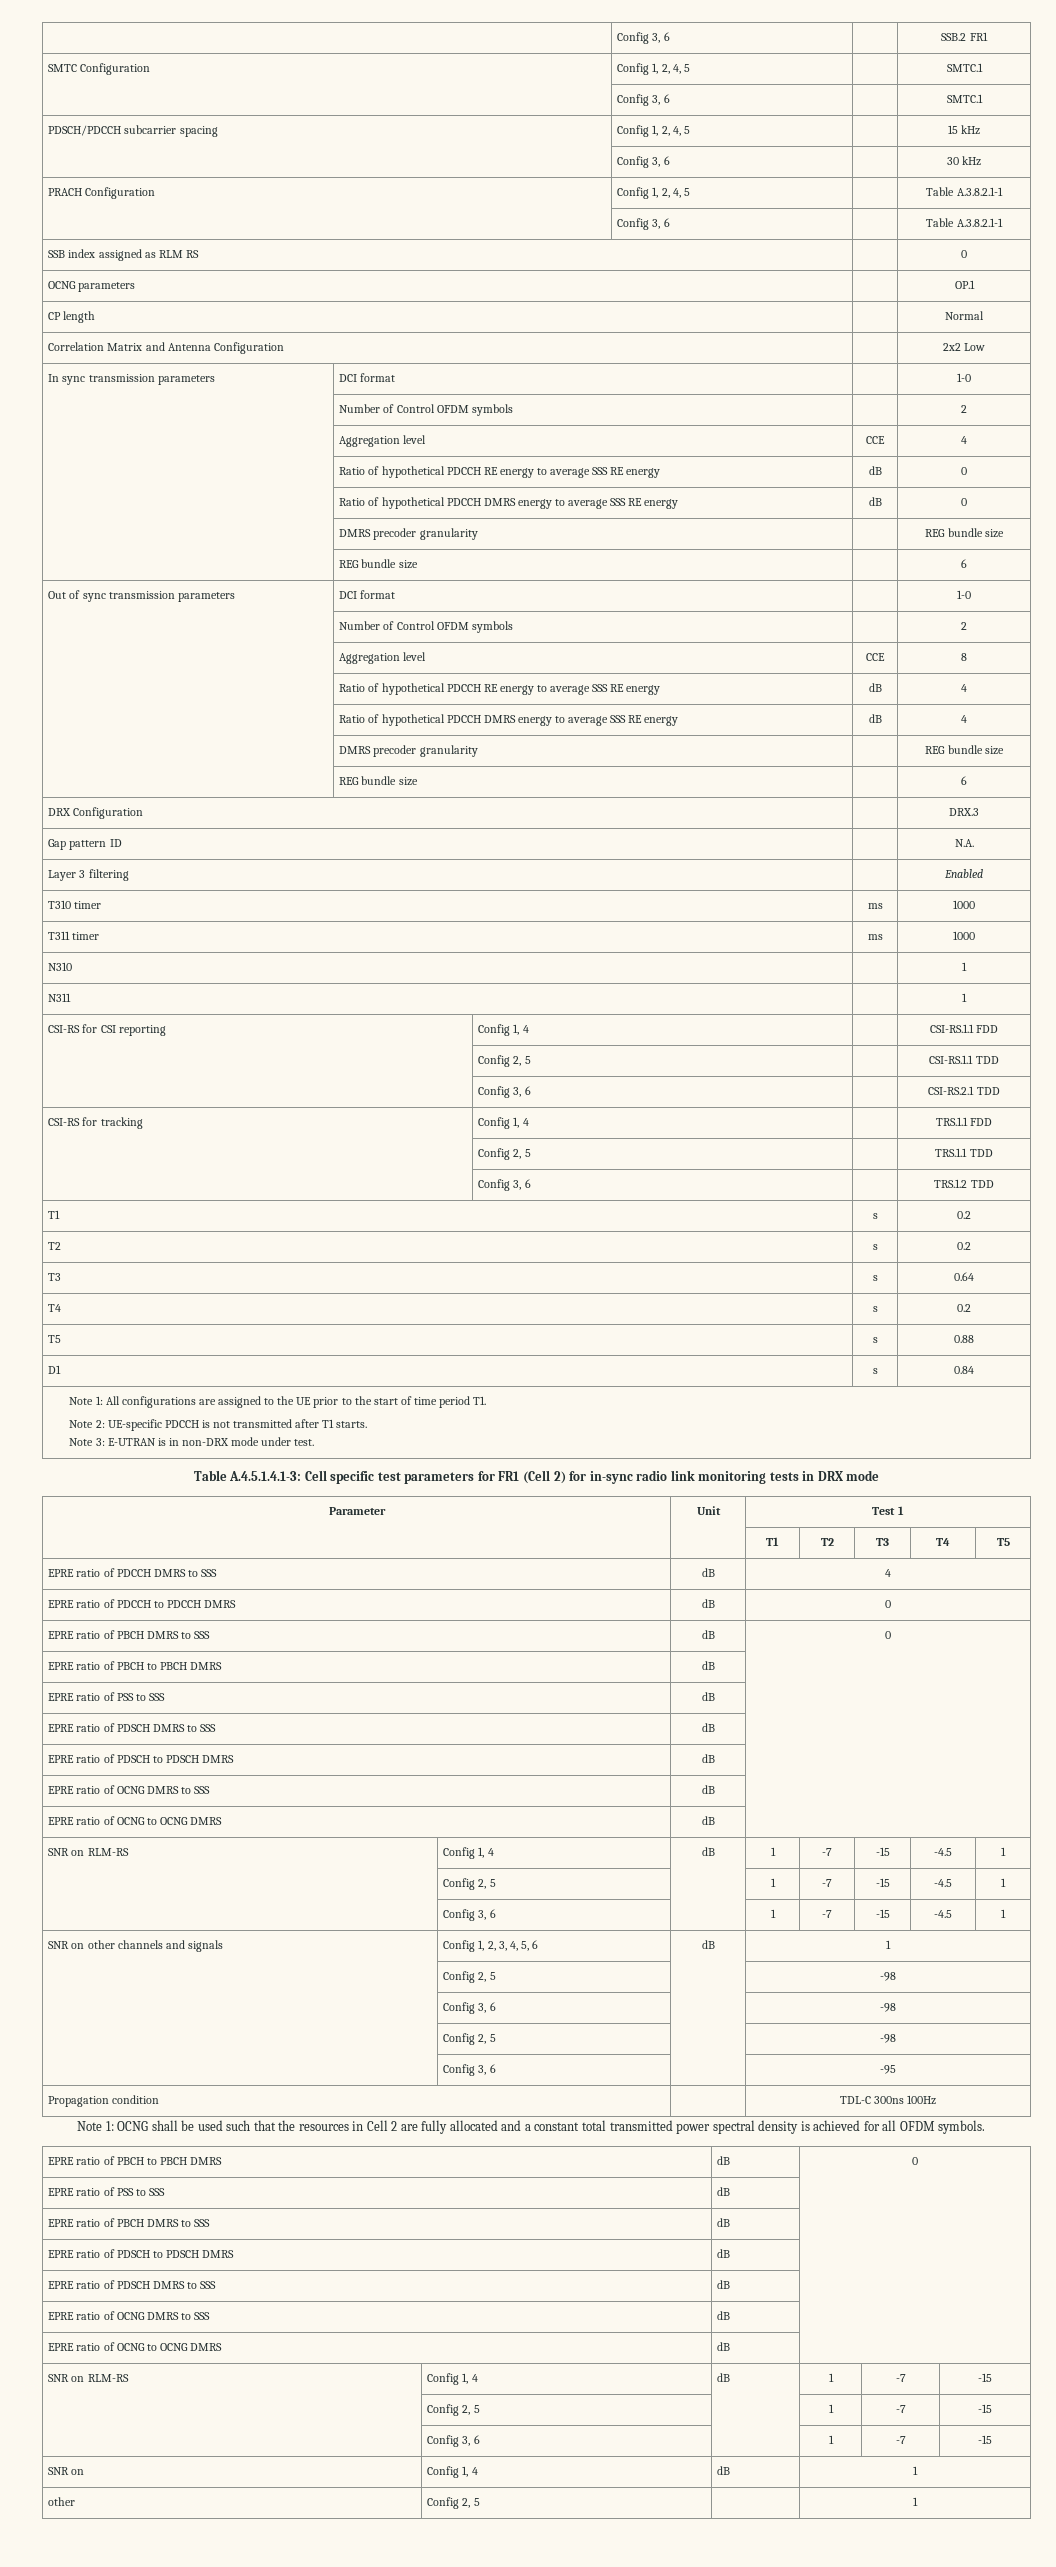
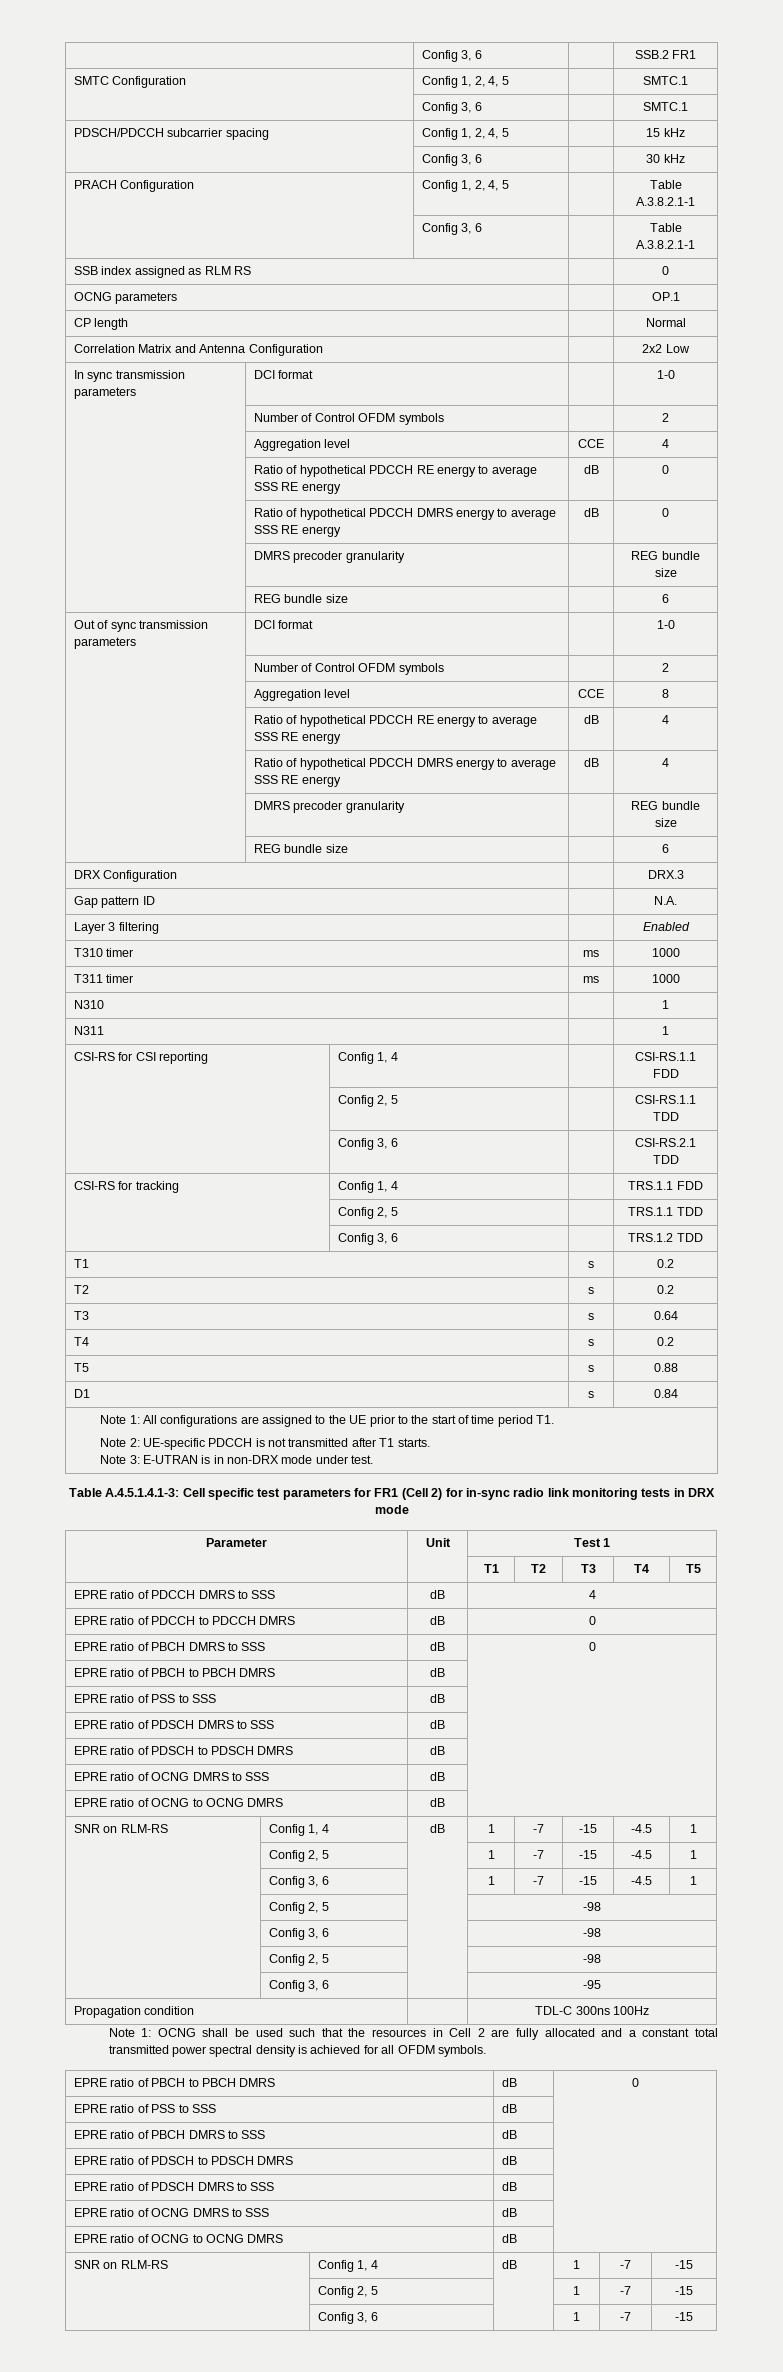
- SNR on other channels and signals | Config 1, 2, 3, 4, 5, 6 | dB | 1
- SNR on | Config 1, 4 | dB | 1
- other | Config 2, 5 | | 1

